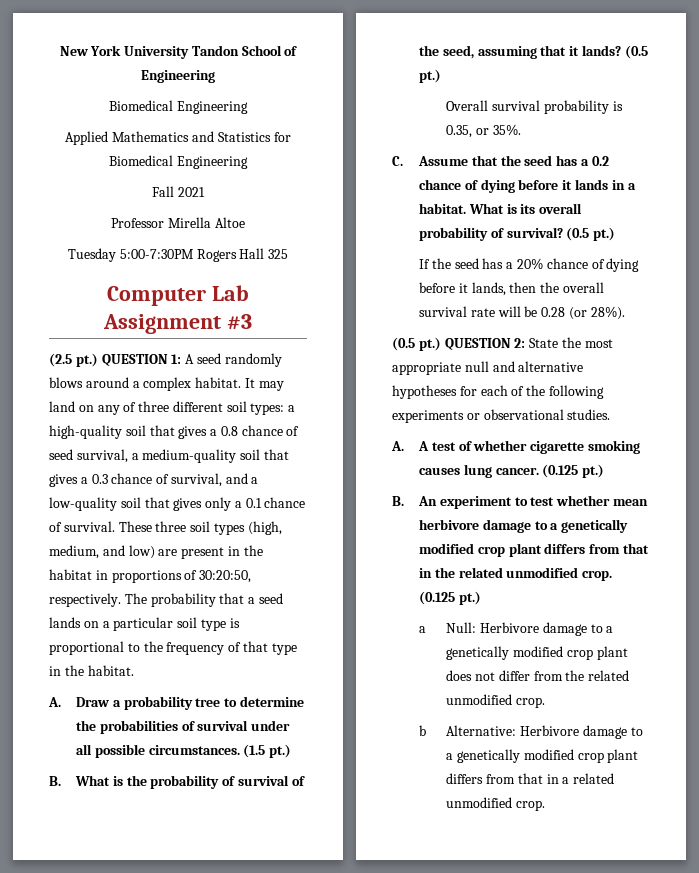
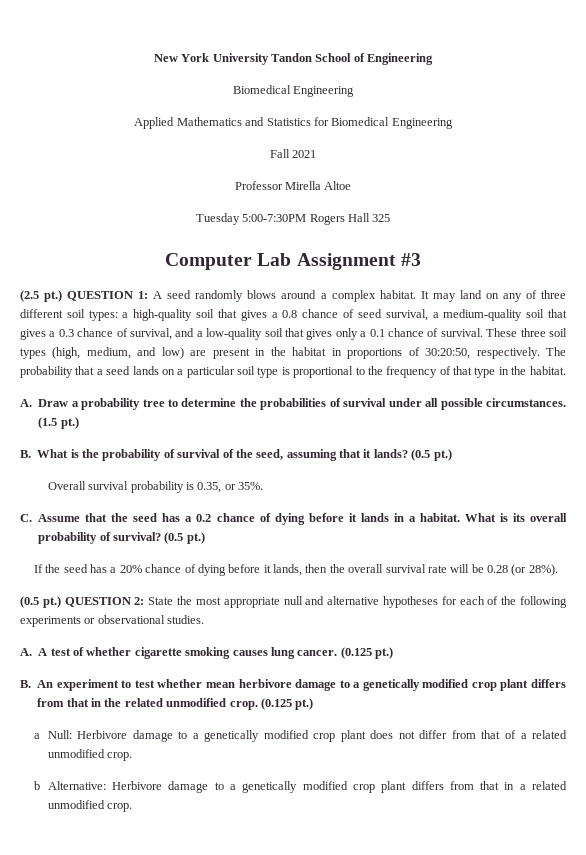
- a Null: Herbivore damage to a genetically modified crop plant does not differ from the related unmodified crop.
+ a Null: Herbivore damage to a genetically modified crop plant does not differ from that of a related unmodified crop.

